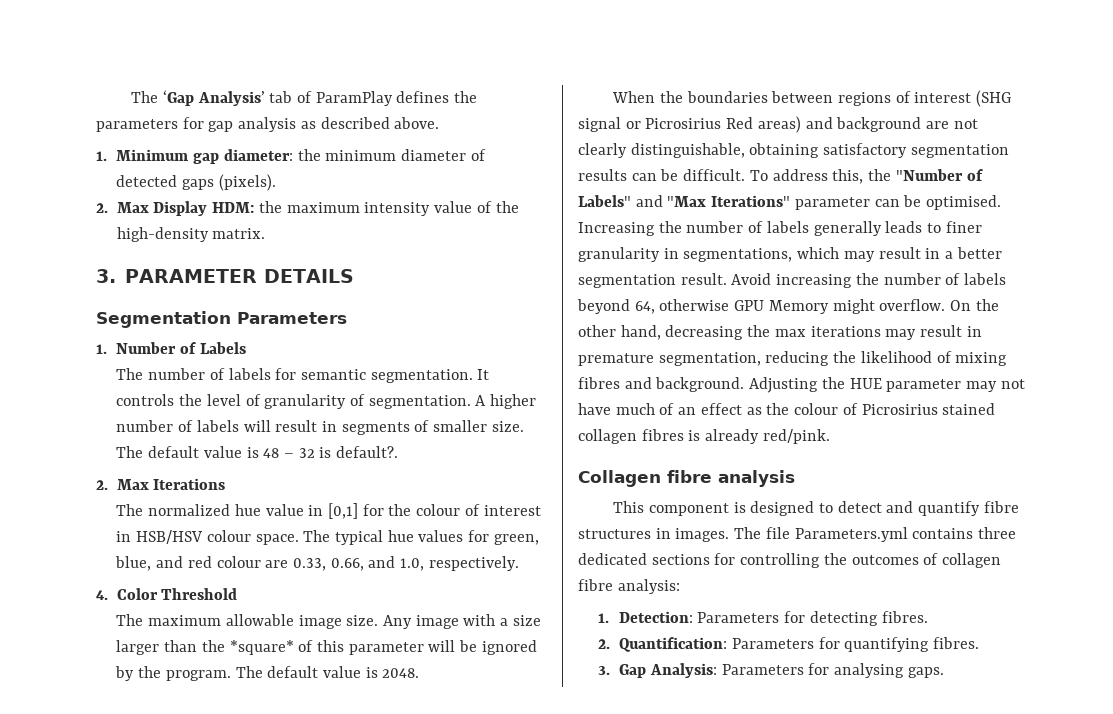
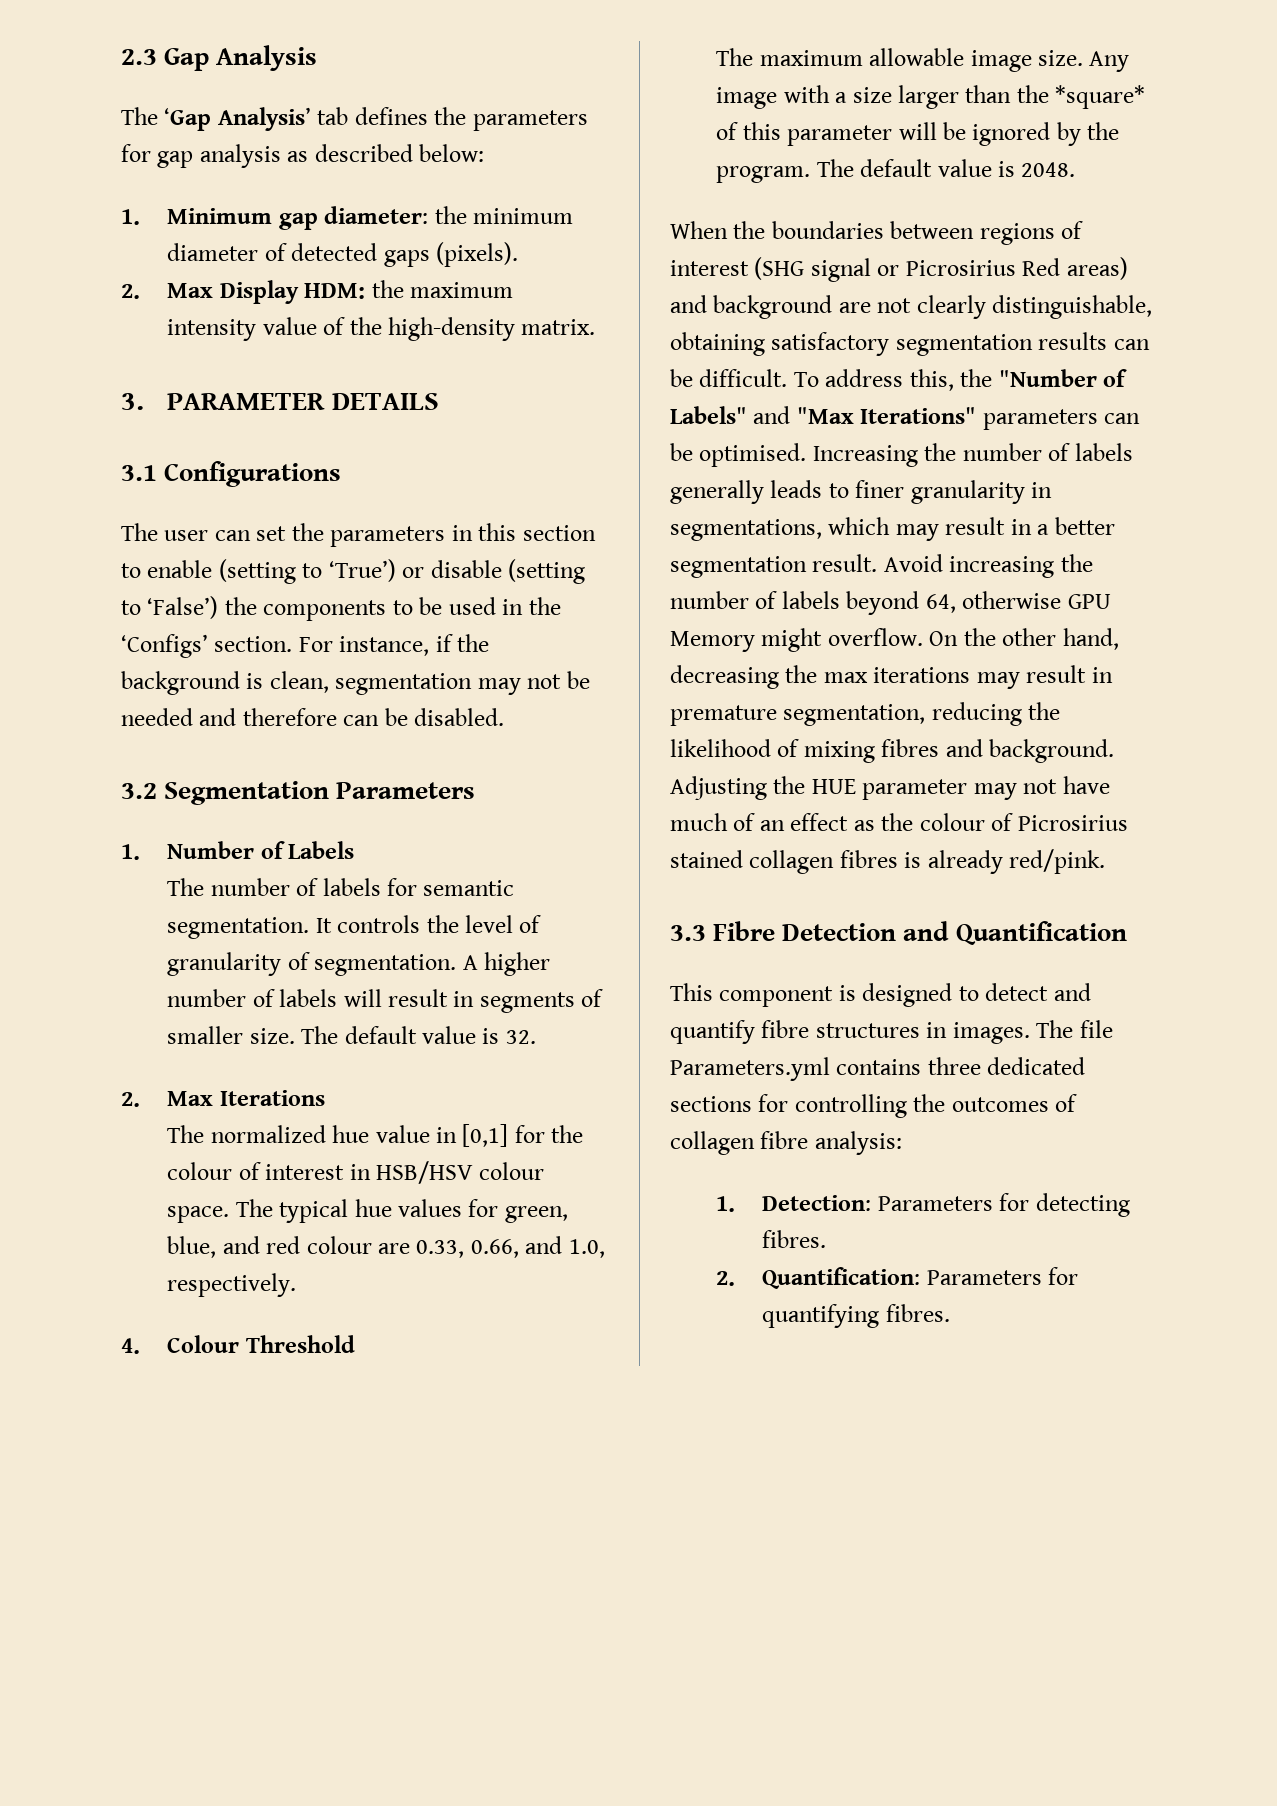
+ 2.3 Gap Analysis
- The ‘Gap Analysis’ tab of ParamPlay defines the parameters for gap analysis as described above.
+ The ‘Gap Analysis’ tab defines the parameters for gap analysis as described below:
- Segmentation Parameters
+ 3.1 Configurations
+ The user can set the parameters in this section to enable (setting to ‘True’) or disable (setting to ‘False’) the components to be used in the ‘Configs’ section. For instance, if the background is clean, segmentation may not be needed and therefore can be disabled.
+ 3.2 Segmentation Parameters
- The default value is 48 – 32 is default?.
+ The default value is 32.
- 4. Color Threshold
+ 4. Colour Threshold
- To address this, the "Number of Labels" and "Max Iterations" parameter can be optimised.
+ To address this, the "Number of Labels" and "Max Iterations" parameters can be optimised.
- Collagen fibre analysis
+ 3.3 Fibre Detection and Quantification
- 3. Gap Analysis: Parameters for analysing gaps.

